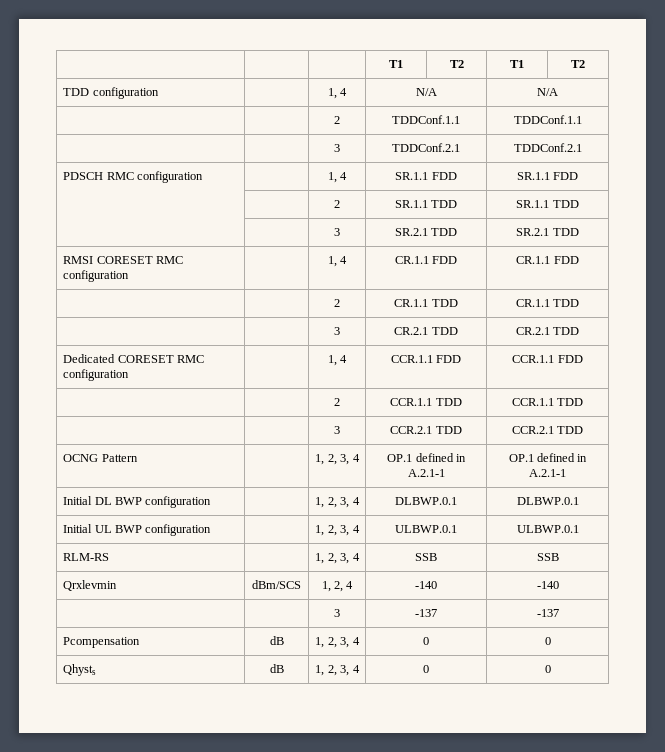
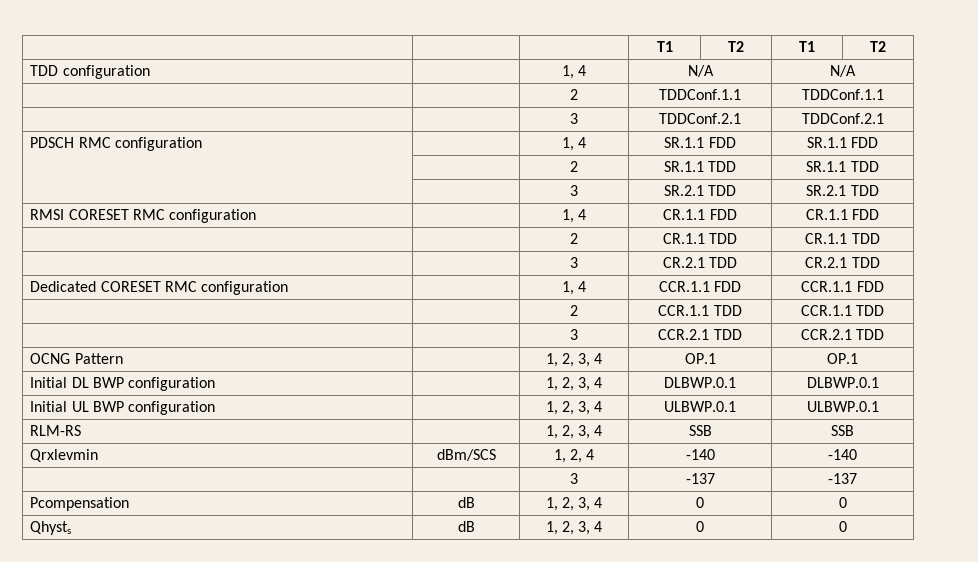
- OCNG Pattern | | 1, 2, 3, 4 | OP.1 defined in A.2.1-1 | OP.1 defined in A.2.1-1
+ OCNG Pattern | | 1, 2, 3, 4 | OP.1 | OP.1

